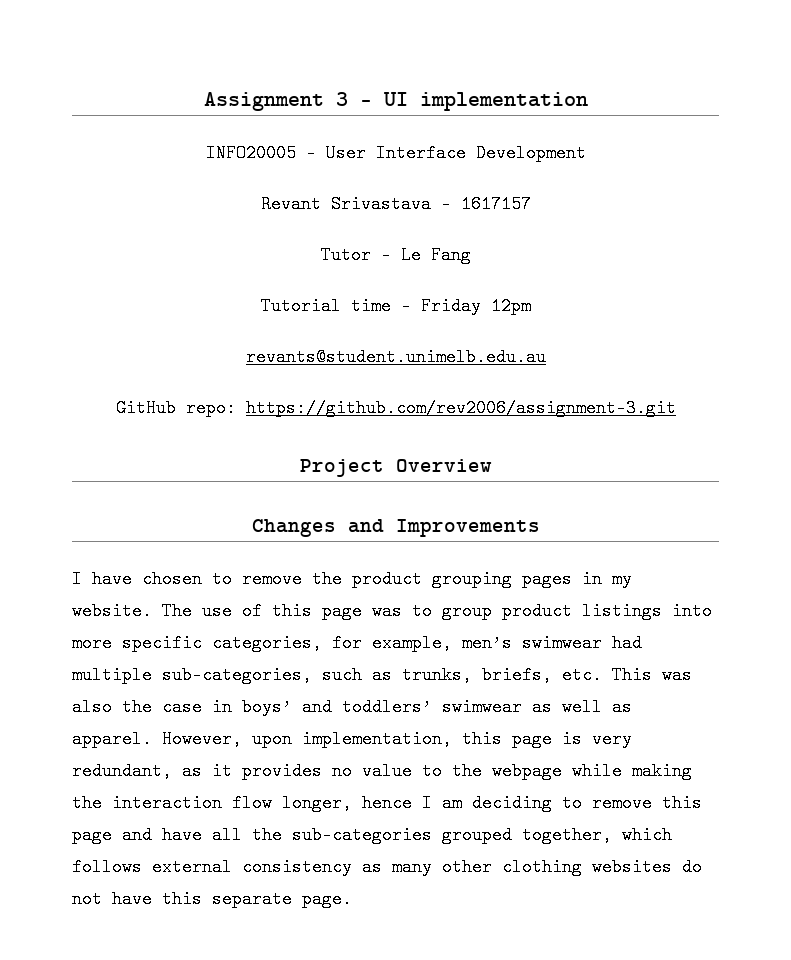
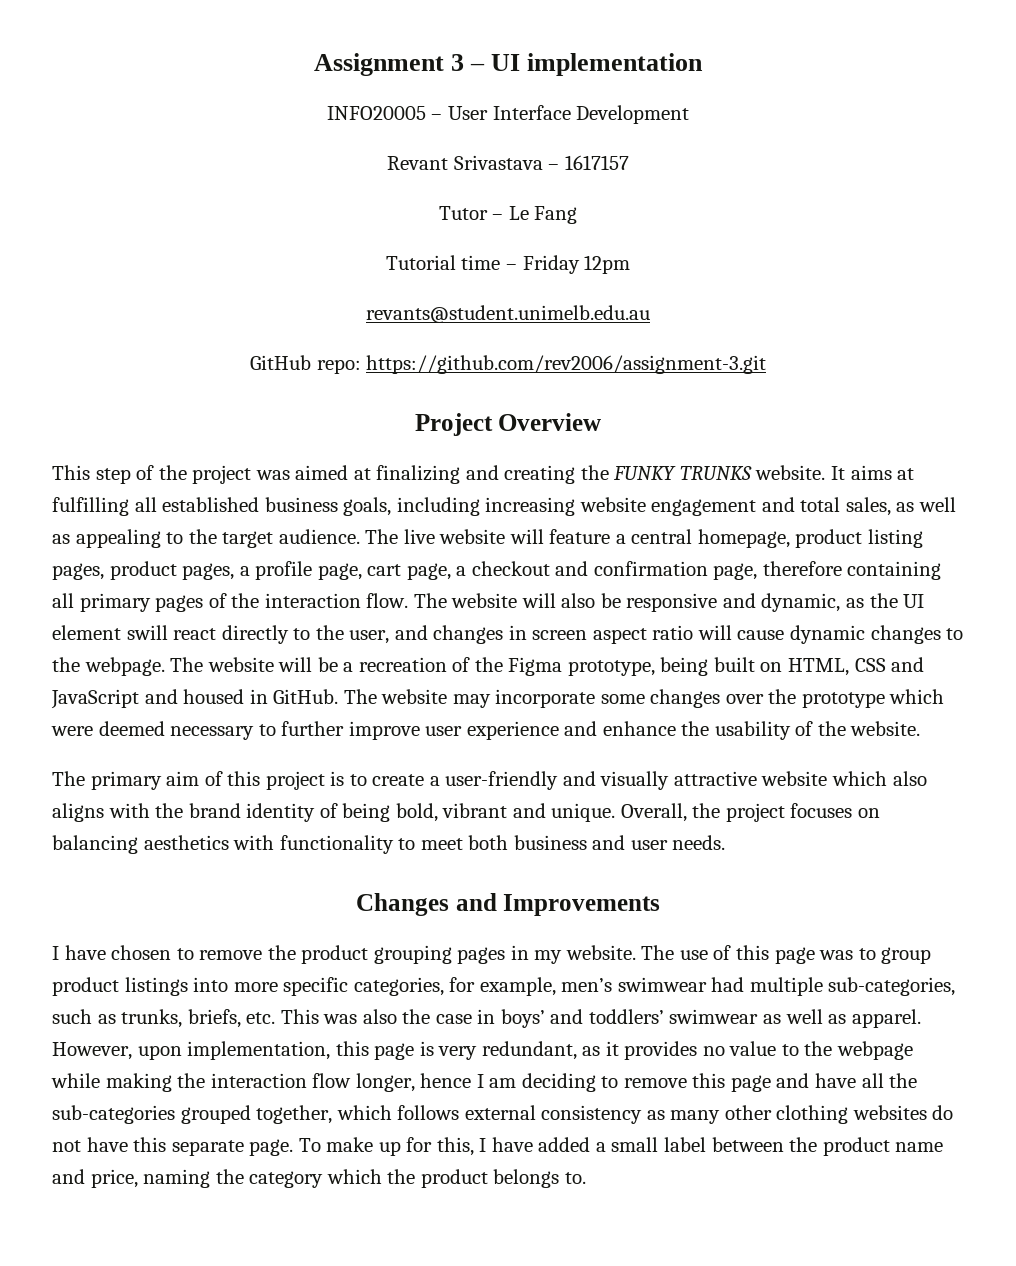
+ This step of the project was aimed at finalizing and creating the FUNKY TRUNKS website. It aims at fulfilling all established business goals, including increasing website engagement and total sales, as well as appealing to the target audience. The live website will feature a central homepage, product listing pages, product pages, a profile page, cart page, a checkout and confirmation page, therefore containing all primary pages of the interaction flow. The website will also be responsive and dynamic, as the UI element swill react directly to the user, and changes in screen aspect ratio will cause dynamic changes to the webpage. The website will be a recreation of the Figma prototype, being built on HTML, CSS and JavaScript and housed in GitHub. The website may incorporate some changes over the prototype which were deemed necessary to further improve user experience and enhance the usability of the website.
+ The primary aim of this project is to create a user-friendly and visually attractive website which also aligns with the brand identity of being bold, vibrant and unique. Overall, the project focuses on balancing aesthetics with functionality to meet both business and user needs.
+ To make up for this, I have added a small label between the product name and price, naming the category which the product belongs to.

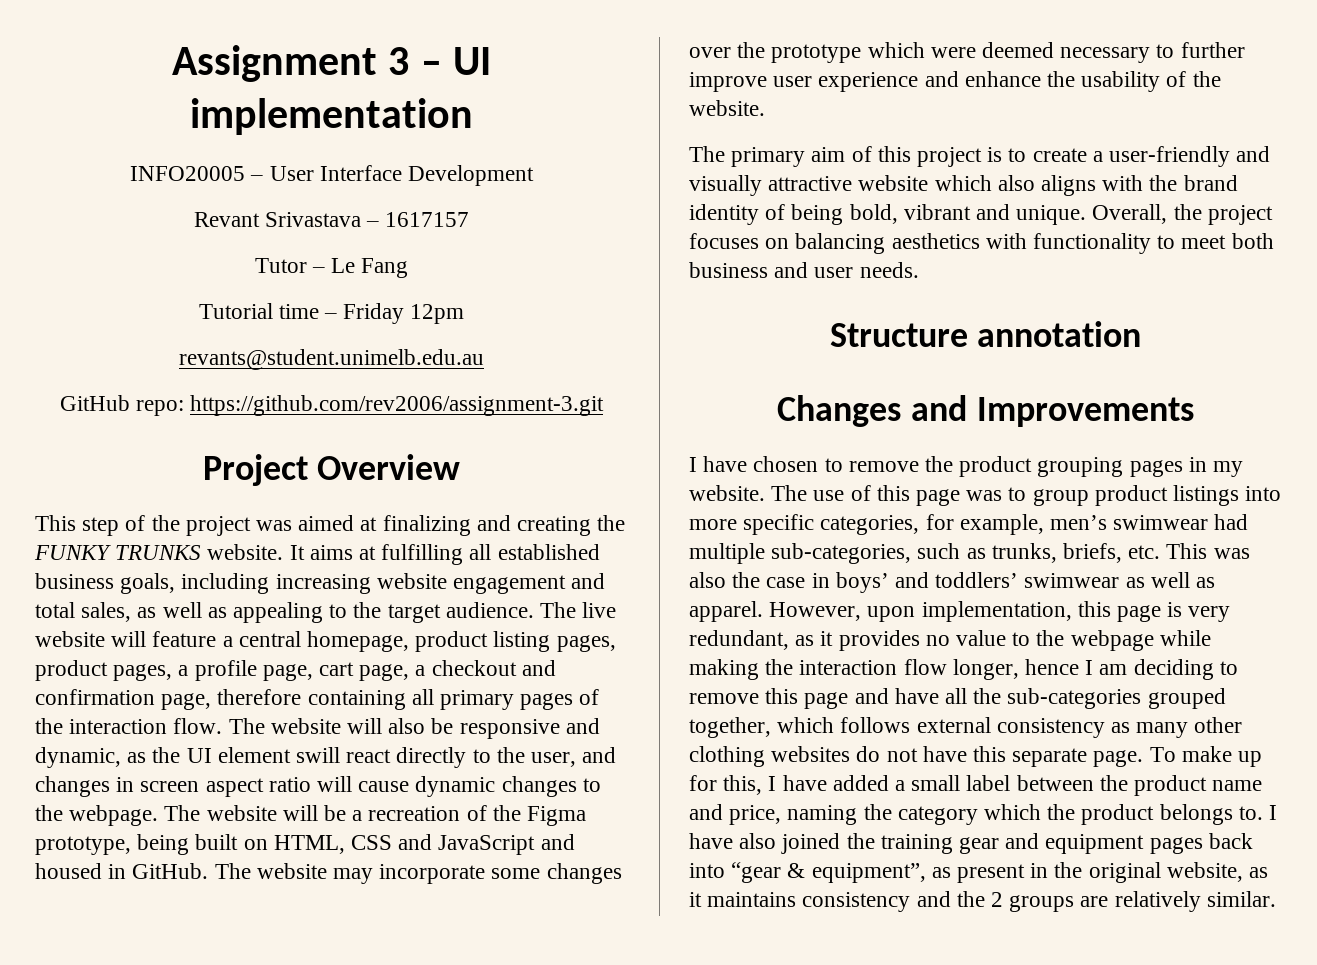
+ Structure annotation
+ I have also joined the training gear and equipment pages back into “gear & equipment”, as present in the original website, as it maintains consistency and the 2 groups are relatively similar.

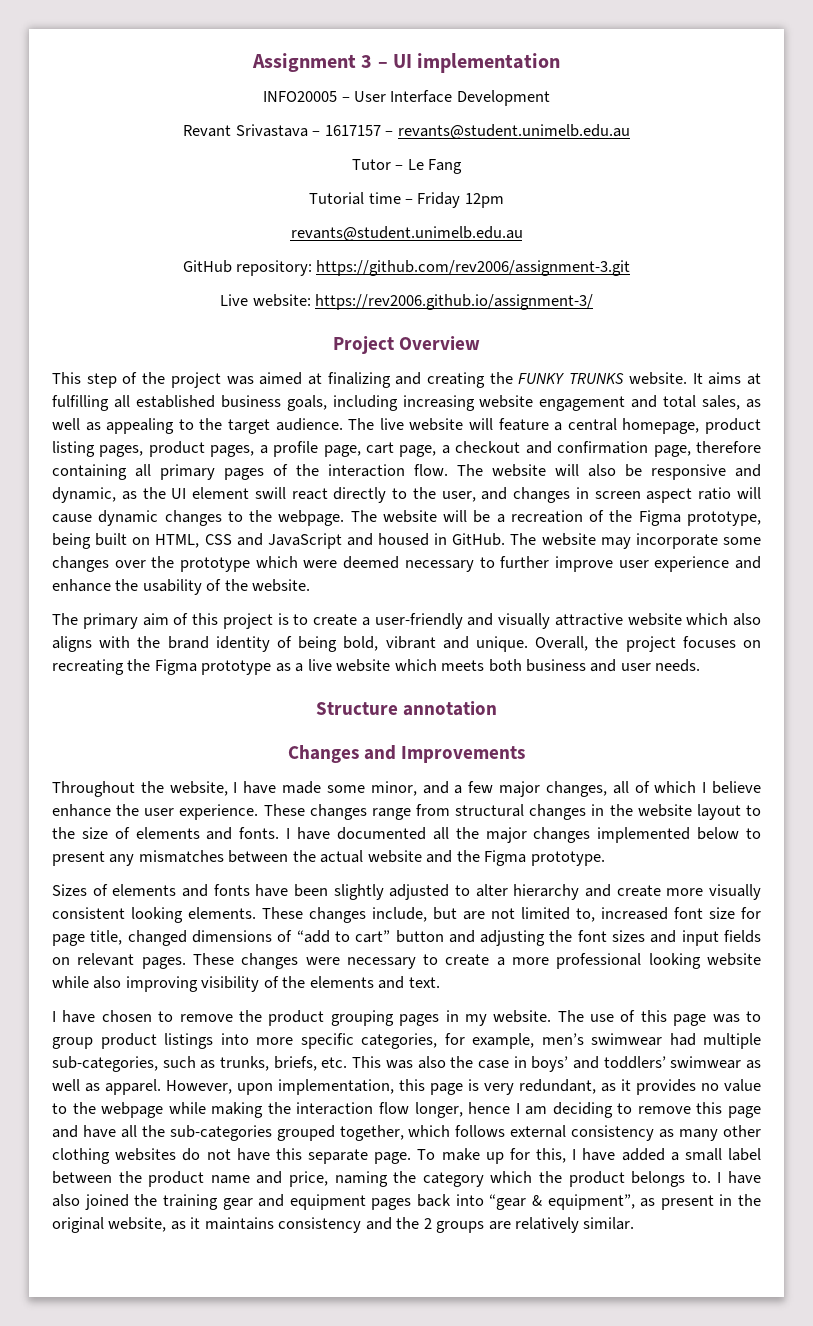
- Revant Srivastava – 1617157
+ Revant Srivastava – 1617157 – revants@student.unimelb.edu.au
- GitHub repo: https://github.com/rev2006/assignment-3.git
+ GitHub repository: https://github.com/rev2006/assignment-3.git
+ Live website: https://rev2006.github.io/assignment-3/
- Overall, the project focuses on balancing aesthetics with functionality to meet both business and user needs.
+ Overall, the project focuses on recreating the Figma prototype as a live website which meets both business and user needs.
+ Throughout the website, I have made some minor, and a few major changes, all of which I believe enhance the user experience. These changes range from structural changes in the website layout to the size of elements and fonts. I have documented all the major changes implemented below to present any mismatches between the actual website and the Figma prototype.
+ Sizes of elements and fonts have been slightly adjusted to alter hierarchy and create more visually consistent looking elements. These changes include, but are not limited to, increased font size for page title, changed dimensions of “add to cart” button and adjusting the font sizes and input fields on relevant pages. These changes were necessary to create a more professional looking website while also improving visibility of the elements and text.

